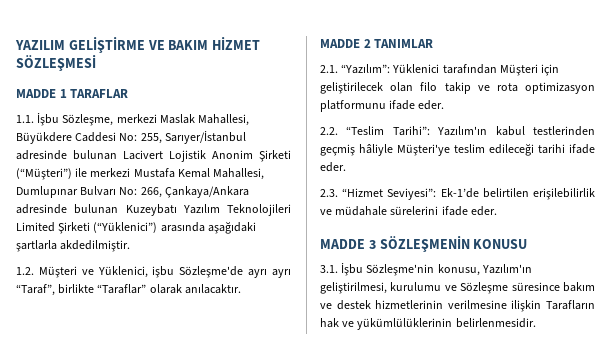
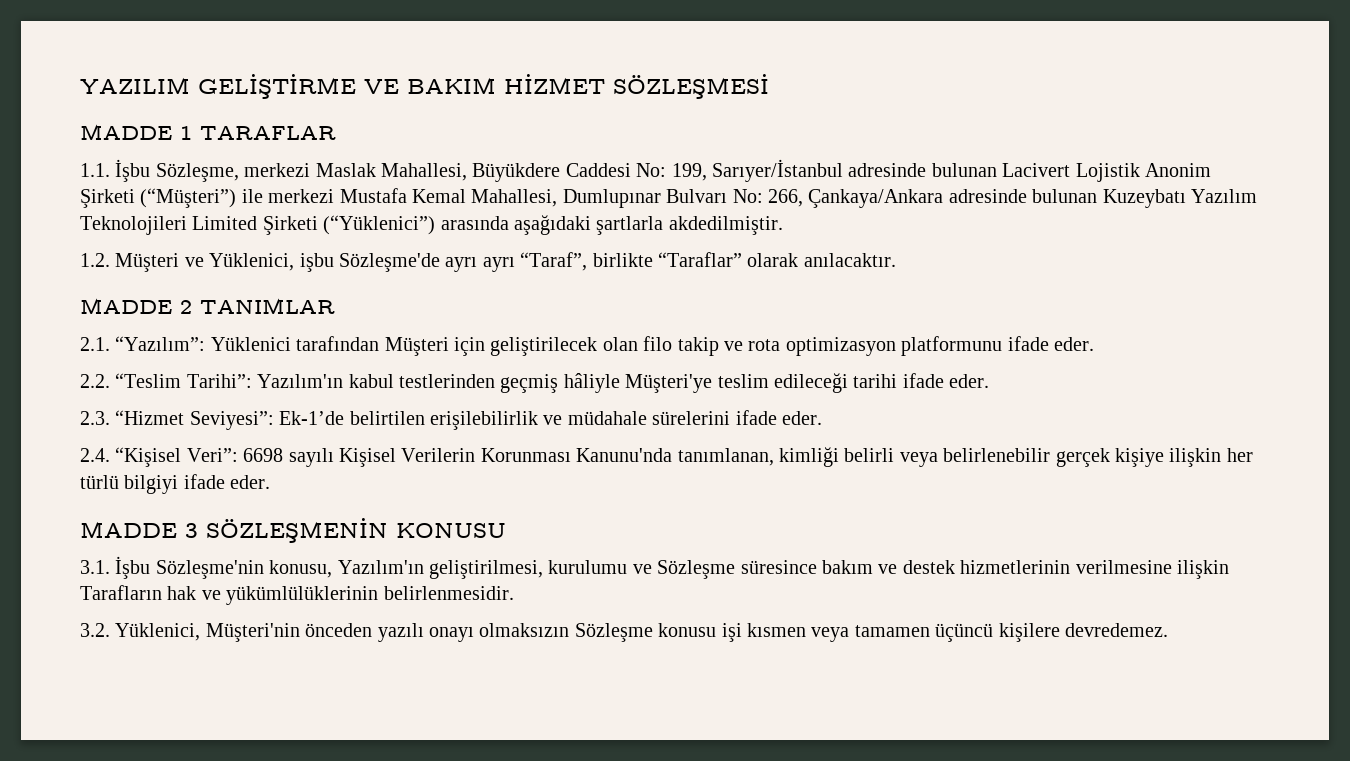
- 1.1. İşbu Sözleşme, merkezi Maslak Mahallesi, Büyükdere Caddesi No: 255, Sarıyer/İstanbul adresinde bulunan Lacivert Lojistik Anonim Şirketi (“Müşteri”) ile merkezi Mustafa Kemal Mahallesi, Dumlupınar Bulvarı No: 266, Çankaya/Ankara adresinde bulunan Kuzeybatı Yazılım Teknolojileri Limited Şirketi (“Yüklenici”) arasında aşağıdaki şartlarla akdedilmiştir.
+ 1.1. İşbu Sözleşme, merkezi Maslak Mahallesi, Büyükdere Caddesi No: 199, Sarıyer/İstanbul adresinde bulunan Lacivert Lojistik Anonim Şirketi (“Müşteri”) ile merkezi Mustafa Kemal Mahallesi, Dumlupınar Bulvarı No: 266, Çankaya/Ankara adresinde bulunan Kuzeybatı Yazılım Teknolojileri Limited Şirketi (“Yüklenici”) arasında aşağıdaki şartlarla akdedilmiştir.
+ 2.4. “Kişisel Veri”: 6698 sayılı Kişisel Verilerin Korunması Kanunu'nda tanımlanan, kimliği belirli veya belirlenebilir gerçek kişiye ilişkin her türlü bilgiyi ifade eder.
+ 3.2. Yüklenici, Müşteri'nin önceden yazılı onayı olmaksızın Sözleşme konusu işi kısmen veya tamamen üçüncü kişilere devredemez.

